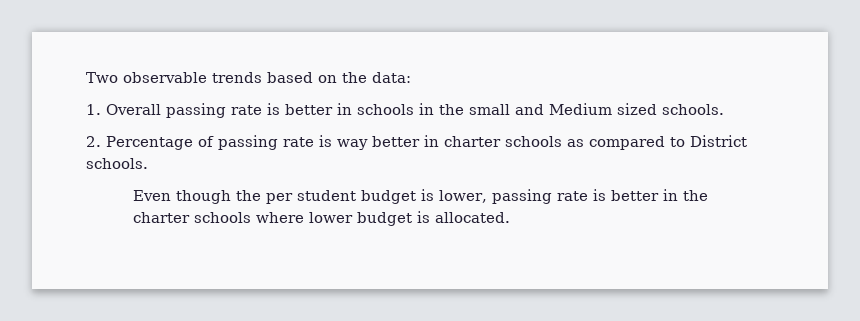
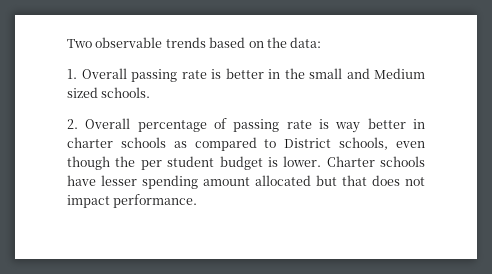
- 1. Overall passing rate is better in schools in the small and Medium sized schools.
+ 1. Overall passing rate is better in the small and Medium sized schools.
- 2. Percentage of passing rate is way better in charter schools as compared to District schools.
- Even though the per student budget is lower, passing rate is better in the charter schools where lower budget is allocated.
+ 2. Overall percentage of passing rate is way better in charter schools as compared to District schools, even though the per student budget is lower. Charter schools have lesser spending amount allocated but that does not impact performance.

